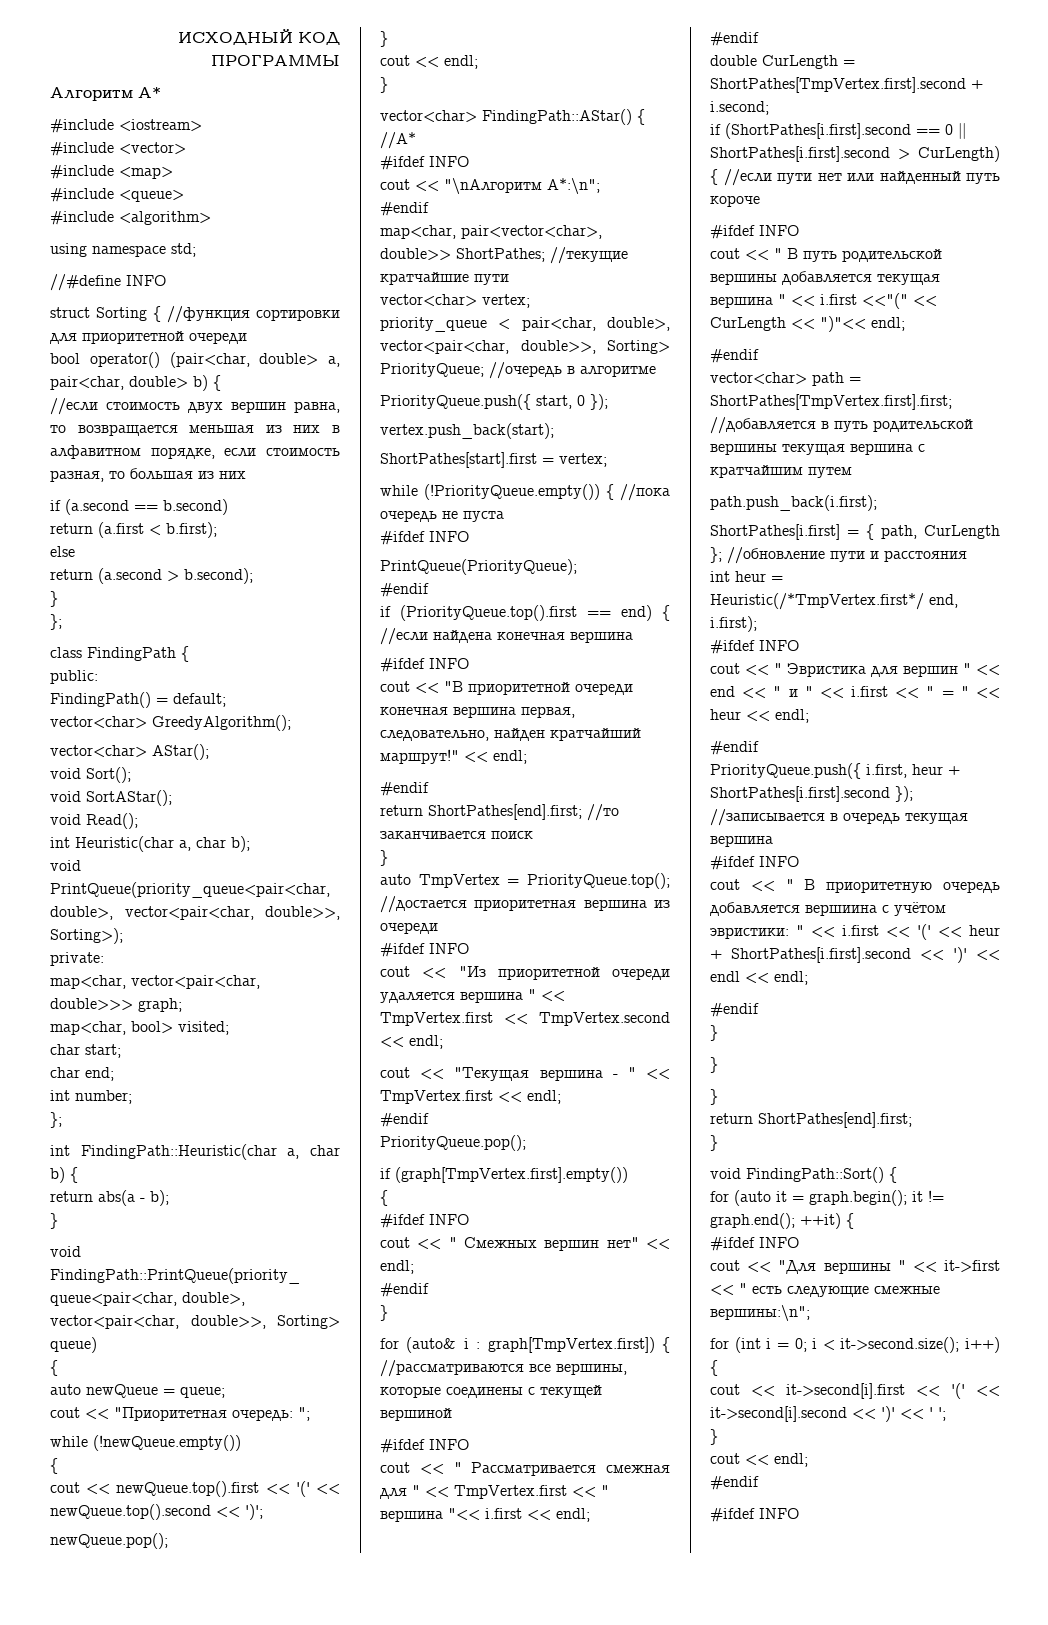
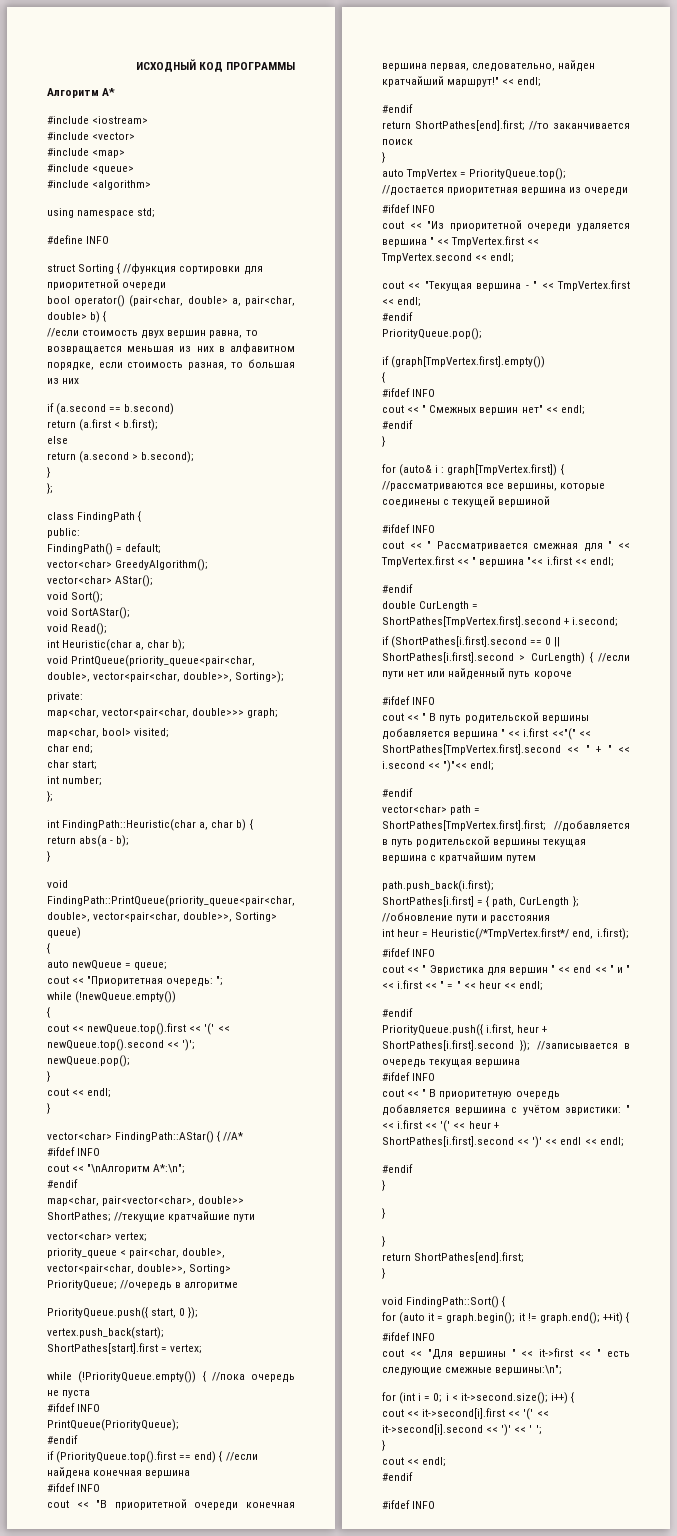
- //#define INFO
+ #define INFO
+ char end;
  char start;
- char end;
- cout << " В путь родительской вершины добавляется текущая вершина " << i.first <<"(" << CurLength << ")"<< endl;
+ cout << " В путь родительской вершины добавляется вершина " << i.first <<"(" << ShortPathes[TmpVertex.first].second << " + " << i.second << ")"<< endl;

